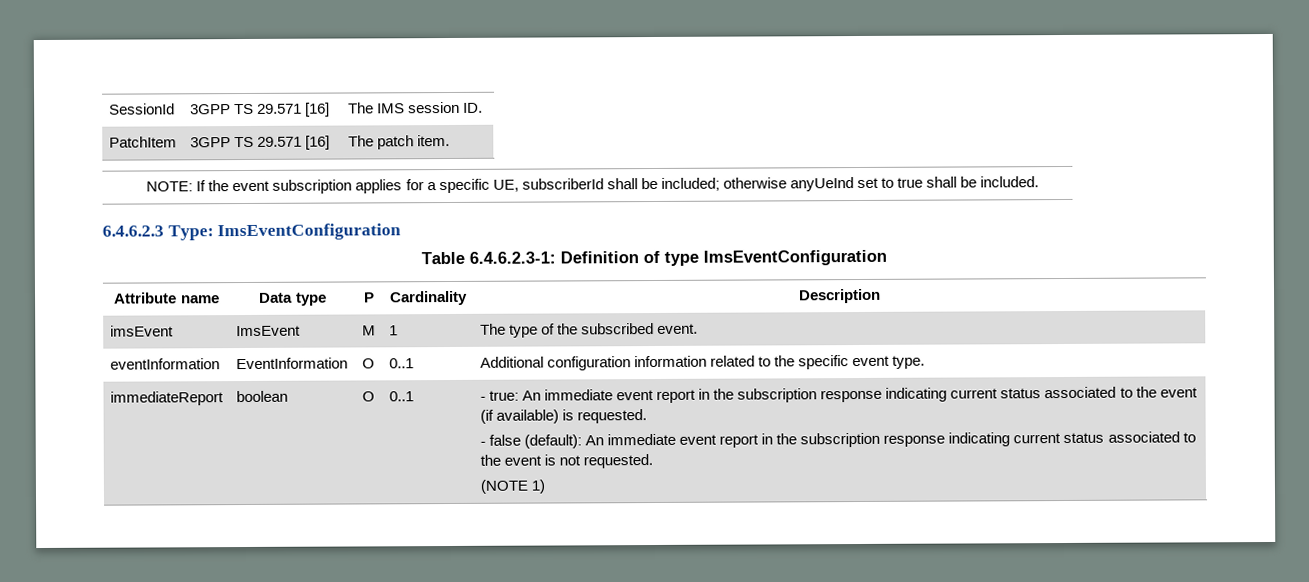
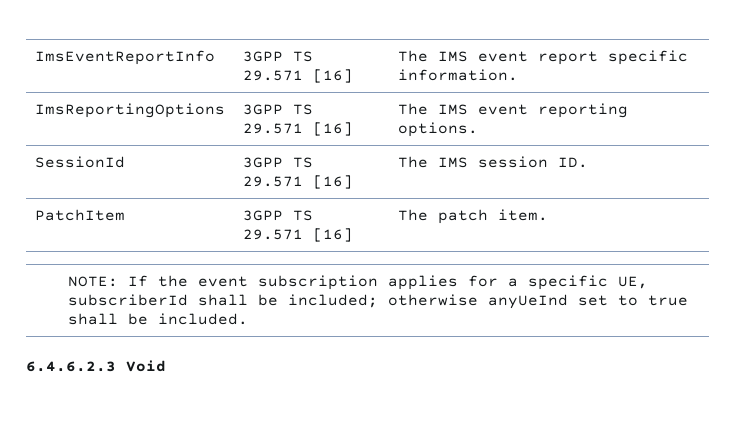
+ ImsEventReportInfo | 3GPP TS 29.571 [16] | The IMS event report specific information.
+ ImsReportingOptions | 3GPP TS 29.571 [16] | The IMS event reporting options.
- 6.4.6.2.3 Type: ImsEventConfiguration
- Table 6.4.6.2.3-1: Definition of type ImsEventConfiguration
- Attribute name | Data type | P | Cardinality | Description
- imsEvent | ImsEvent | M | 1 | The type of the subscribed event.
- eventInformation | EventInformation | O | 0..1 | Additional configuration information related to the specific event type.
- immediateReport | boolean | O | 0..1 | - true: An immediate event report in the subscription response indicating current status associated to the event (if available) is requested.
- - false (default): An immediate event report in the subscription response indicating current status associated to the event is not requested.
- (NOTE 1)
+ 6.4.6.2.3 Void

